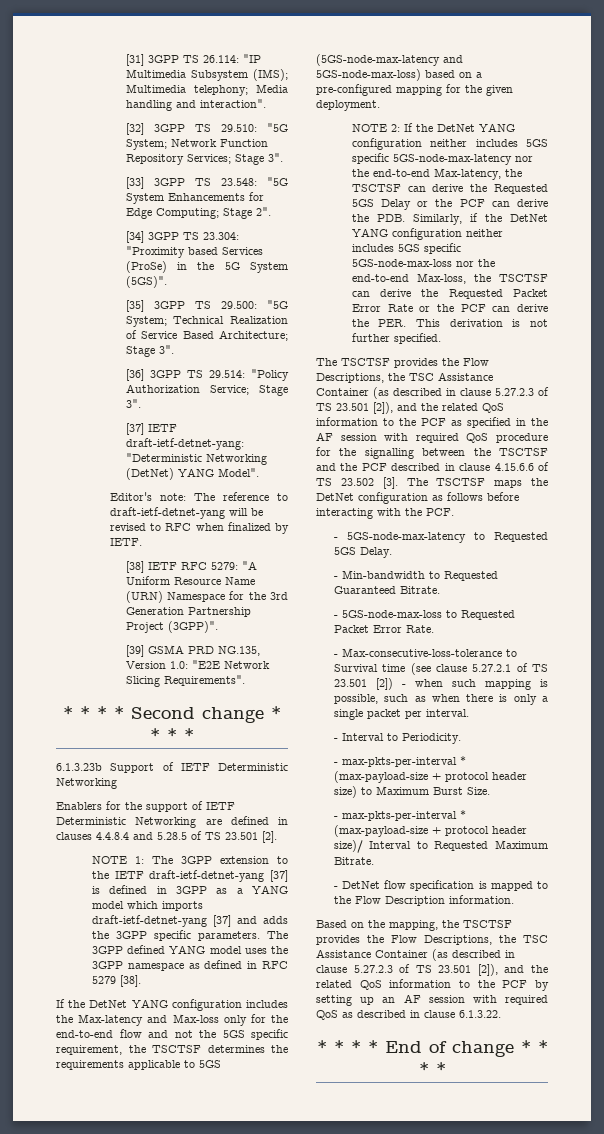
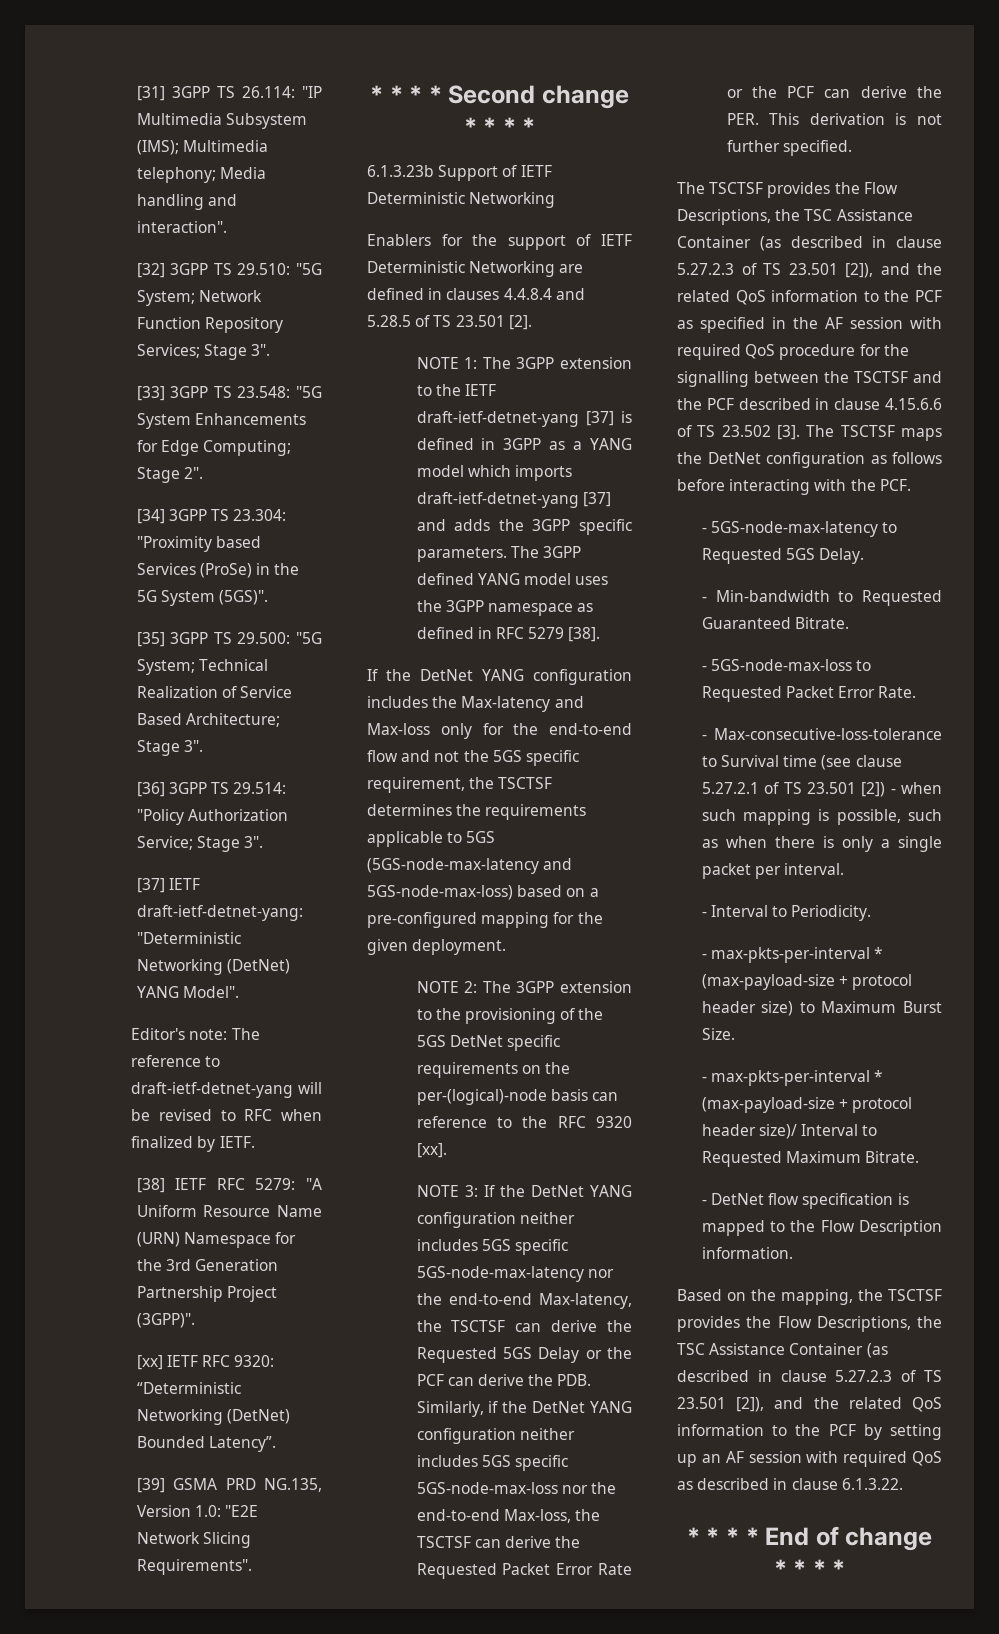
+ [xx] IETF RFC 9320: “Deterministic Networking (DetNet) Bounded Latency”.
+ The 3GPP extension to the provisioning of the 5GS DetNet specific requirements on the per-(logical)-node basis can reference to the RFC 9320 [xx].
+ NOTE 3:

